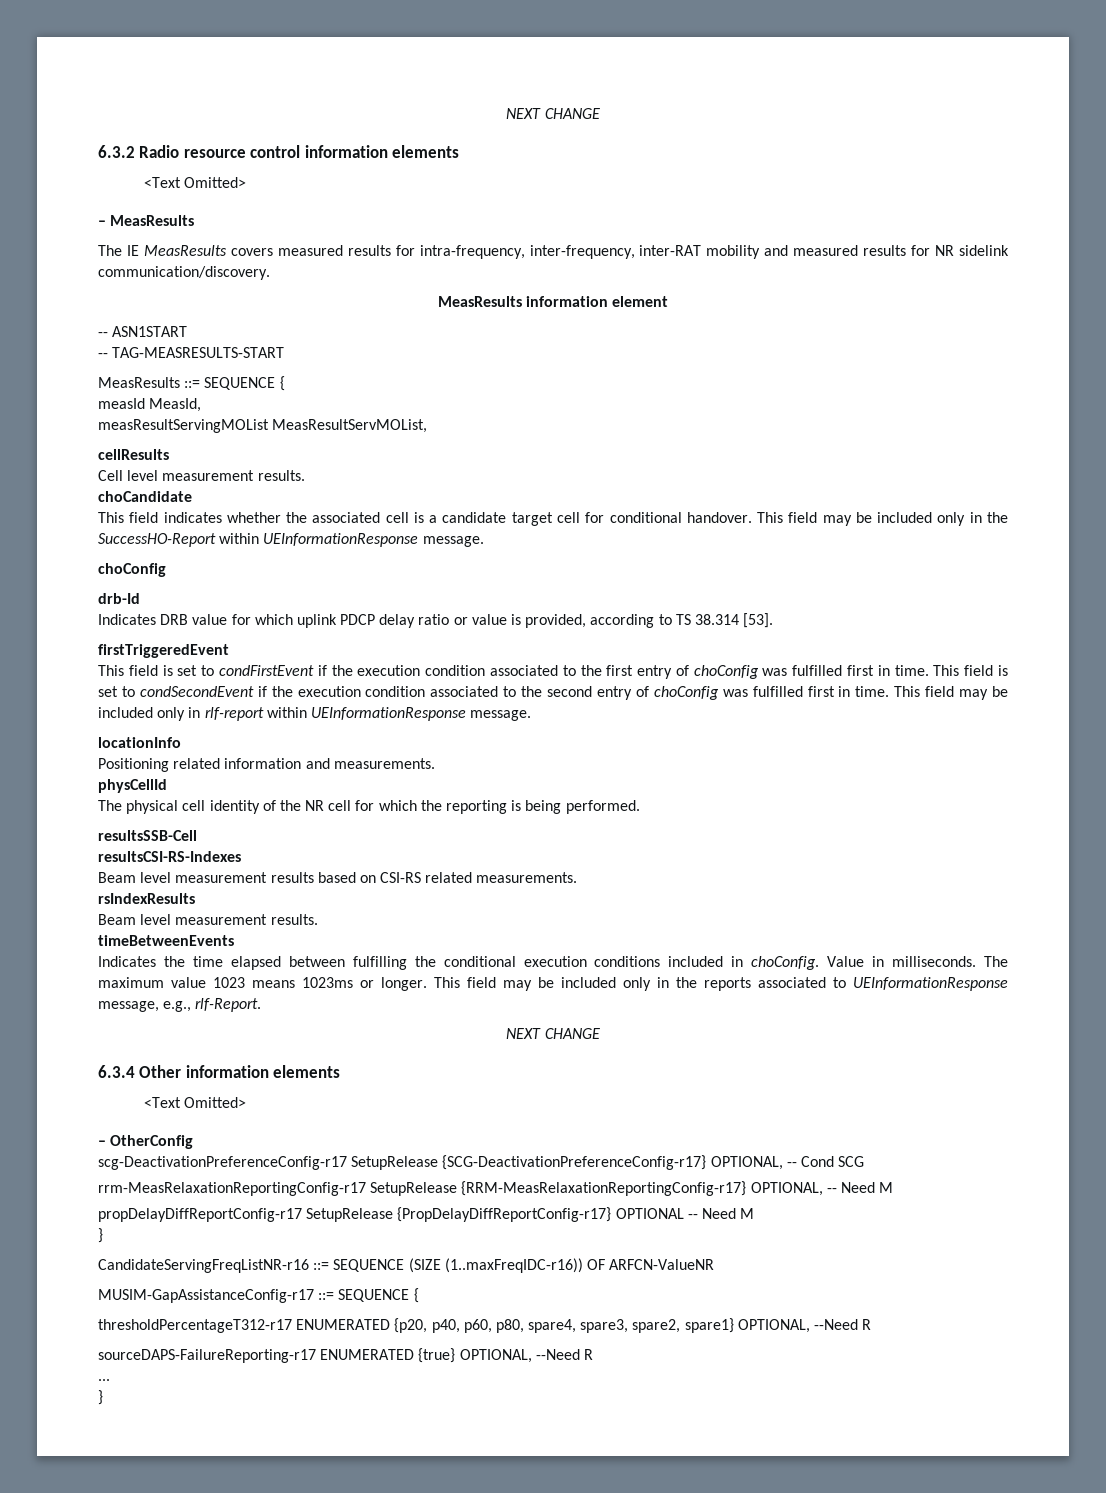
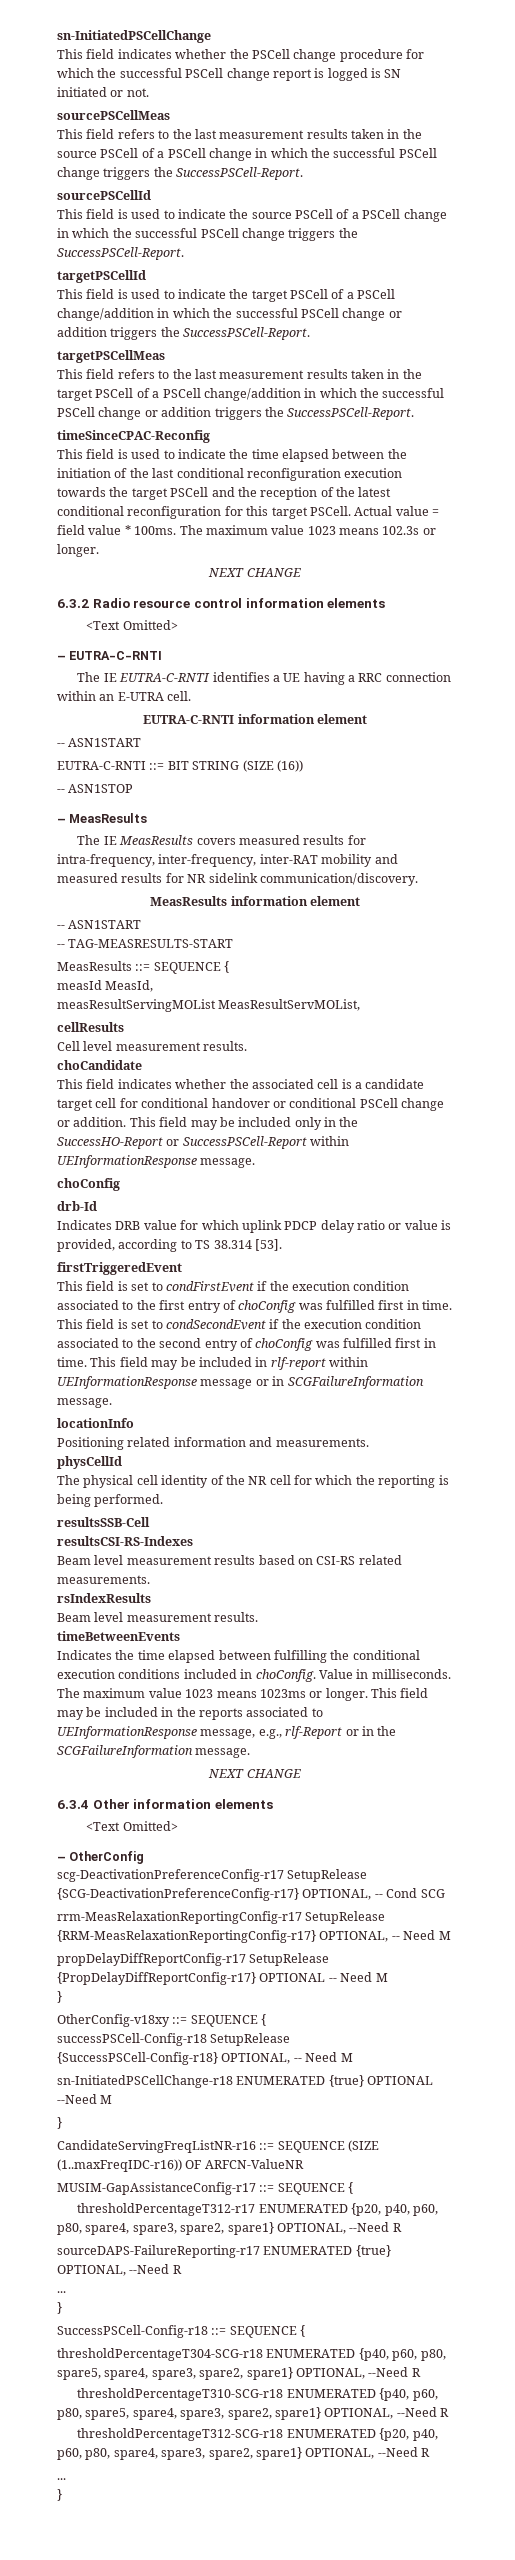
+ sn-InitiatedPSCellChange
+ This field indicates whether the PSCell change procedure for which the successful PSCell change report is logged is SN initiated or not.
+ sourcePSCellMeas
+ This field refers to the last measurement results taken in the source PSCell of a PSCell change in which the successful PSCell change triggers the SuccessPSCell-Report.
+ sourcePSCellId
+ This field is used to indicate the source PSCell of a PSCell change in which the successful PSCell change triggers the SuccessPSCell-Report.
+ targetPSCellId
+ This field is used to indicate the target PSCell of a PSCell change/addition in which the successful PSCell change or addition triggers the SuccessPSCell-Report.
+ targetPSCellMeas
+ This field refers to the last measurement results taken in the target PSCell of a PSCell change/addition in which the successful PSCell change or addition triggers the SuccessPSCell-Report.
+ timeSinceCPAC-Reconfig
+ This field is used to indicate the time elapsed between the initiation of the last conditional reconfiguration execution towards the target PSCell and the reception of the latest conditional reconfiguration for this target PSCell. Actual value = field value * 100ms. The maximum value 1023 means 102.3s or longer.
+ – EUTRA-C-RNTI
+ The IE EUTRA-C-RNTI identifies a UE having a RRC connection within an E-UTRA cell.
+ EUTRA-C-RNTI information element
+ -- ASN1START
+ EUTRA-C-RNTI ::= BIT STRING (SIZE (16))
+ -- ASN1STOP
- This field indicates whether the associated cell is a candidate target cell for conditional handover.
+ This field indicates whether the associated cell is a candidate target cell for conditional handover or conditional PSCell change or addition.
- This field may be included only in the SuccessHO-Report within UEInformationResponse message.
+ This field may be included only in the SuccessHO-Report or SuccessPSCell-Report within UEInformationResponse message.
- This field may be included only in rlf-report within UEInformationResponse message.
+ This field may be included in rlf-report within UEInformationResponse message or in SCGFailureInformation message.
- This field may be included only in the reports associated to UEInformationResponse message, e.g., rlf-Report.
+ This field may be included in the reports associated to UEInformationResponse message, e.g., rlf-Report or in the SCGFailureInformation message.
+ OtherConfig-v18xy ::= SEQUENCE {
+ successPSCell-Config-r18 SetupRelease {SuccessPSCell-Config-r18} OPTIONAL, -- Need M
+ sn-InitiatedPSCellChange-r18 ENUMERATED {true} OPTIONAL --Need M
+ }
+ SuccessPSCell-Config-r18 ::= SEQUENCE {
+ thresholdPercentageT304-SCG-r18 ENUMERATED {p40, p60, p80, spare5, spare4, spare3, spare2, spare1} OPTIONAL, --Need R
+ thresholdPercentageT310-SCG-r18 ENUMERATED {p40, p60, p80, spare5, spare4, spare3, spare2, spare1} OPTIONAL, --Need R
+ thresholdPercentageT312-SCG-r18 ENUMERATED {p20, p40, p60, p80, spare4, spare3, spare2, spare1} OPTIONAL, --Need R
+ ...
+ }

